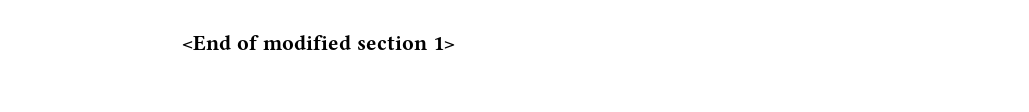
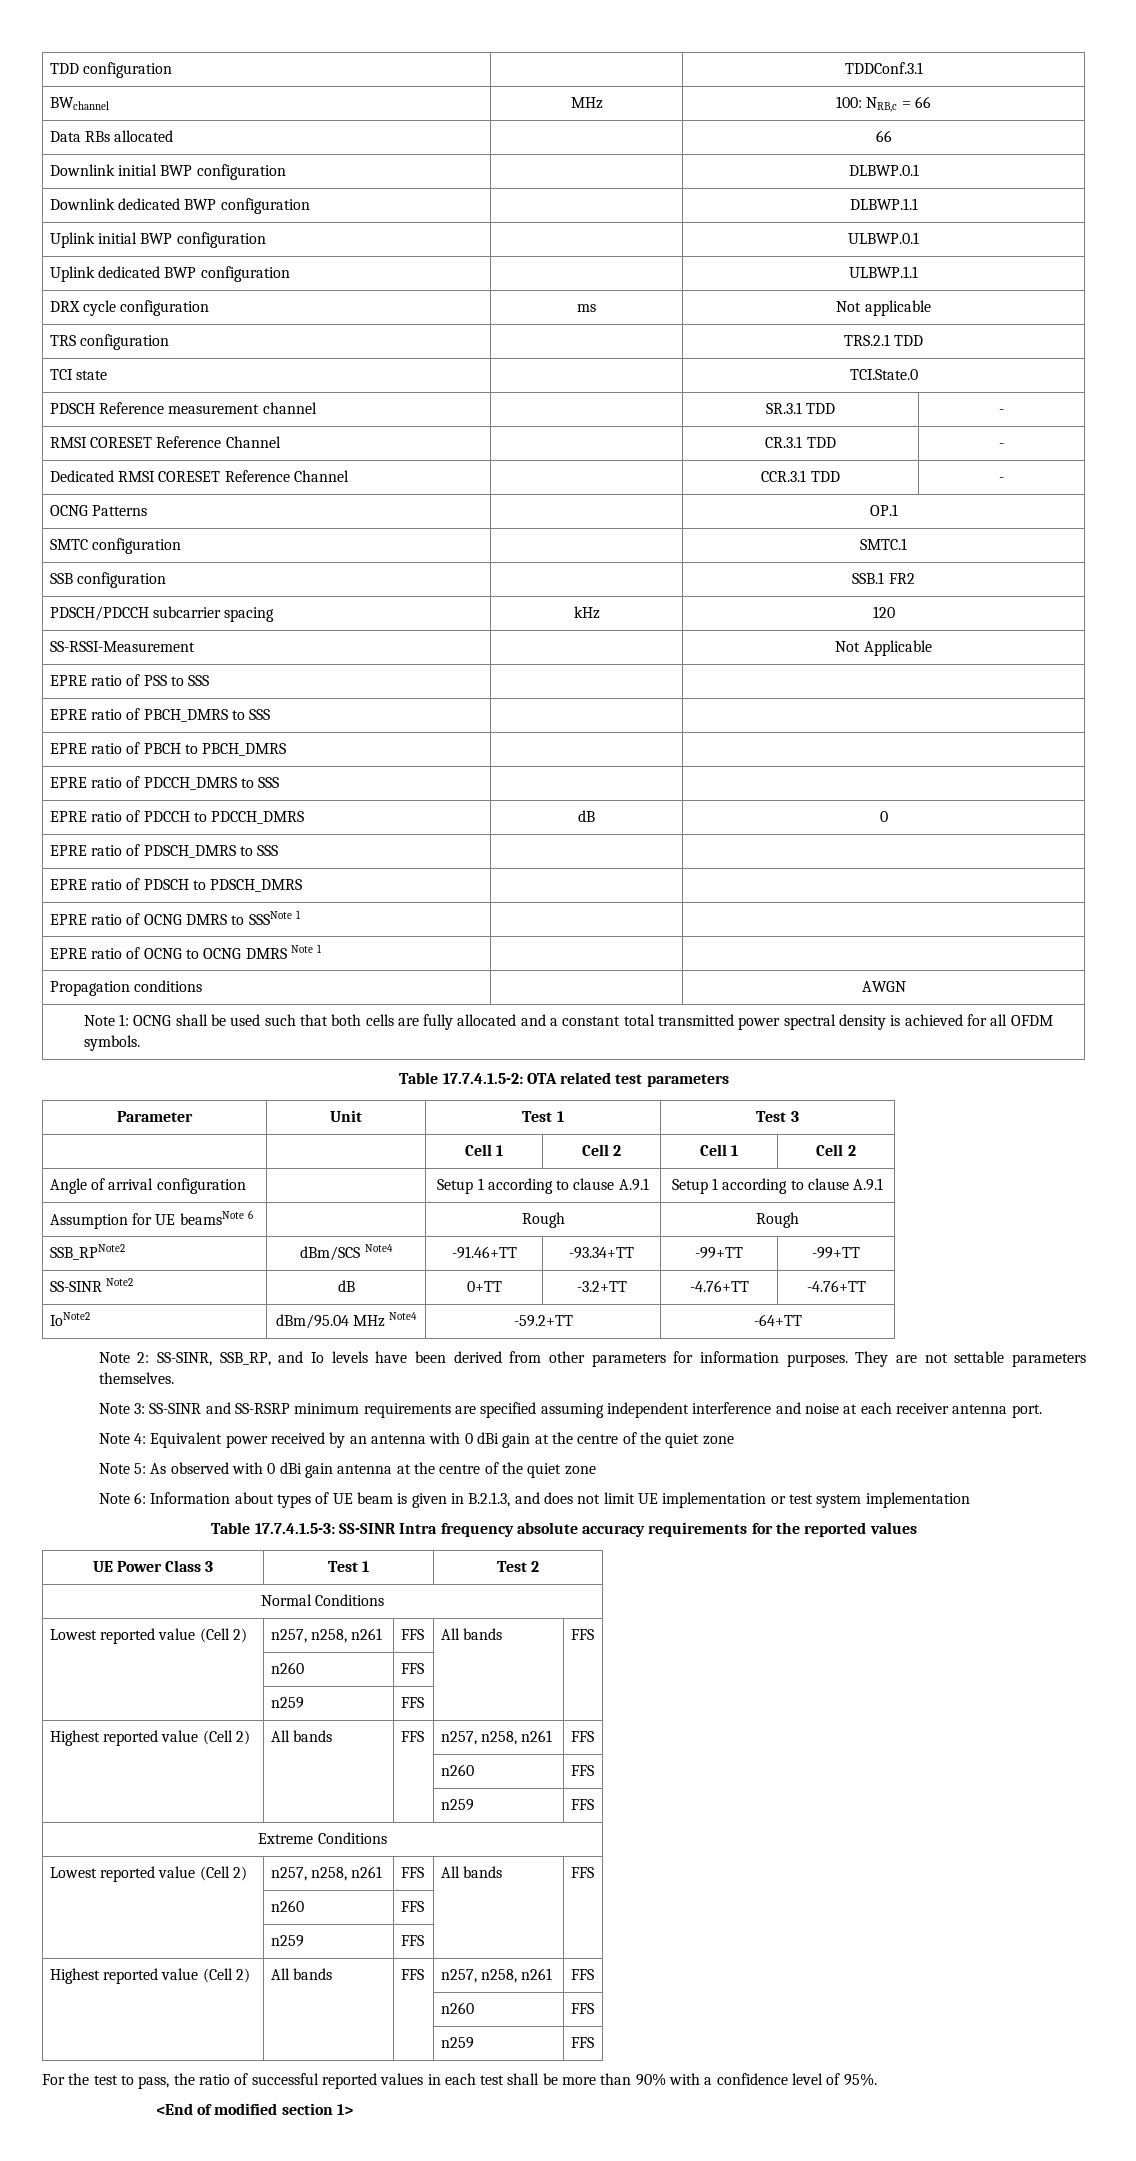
+ TDD configuration | | TDDConf.3.1
+ BWchannel | MHz | 100: NRB,c = 66
+ Data RBs allocated | | 66
+ Downlink initial BWP configuration | | DLBWP.0.1
+ Downlink dedicated BWP configuration | | DLBWP.1.1
+ Uplink initial BWP configuration | | ULBWP.0.1
+ Uplink dedicated BWP configuration | | ULBWP.1.1
+ DRX cycle configuration | ms | Not applicable
+ TRS configuration | | TRS.2.1 TDD
+ TCI state | | TCI.State.0
+ PDSCH Reference measurement channel | | SR.3.1 TDD | -
+ RMSI CORESET Reference Channel | | CR.3.1 TDD | -
+ Dedicated RMSI CORESET Reference Channel | | CCR.3.1 TDD | -
+ OCNG Patterns | | OP.1
+ SMTC configuration | | SMTC.1
+ SSB configuration | | SSB.1 FR2
+ PDSCH/PDCCH subcarrier spacing | kHz | 120
+ SS-RSSI-Measurement | | Not Applicable
+ EPRE ratio of PSS to SSS | |
+ EPRE ratio of PBCH_DMRS to SSS | |
+ EPRE ratio of PBCH to PBCH_DMRS | |
+ EPRE ratio of PDCCH_DMRS to SSS | |
+ EPRE ratio of PDCCH to PDCCH_DMRS | dB | 0
+ EPRE ratio of PDSCH_DMRS to SSS | |
+ EPRE ratio of PDSCH to PDSCH_DMRS | |
+ EPRE ratio of OCNG DMRS to SSSNote 1 | |
+ EPRE ratio of OCNG to OCNG DMRS Note 1 | |
+ Propagation conditions | | AWGN
+ Note 1: OCNG shall be used such that both cells are fully allocated and a constant total transmitted power spectral density is achieved for all OFDM symbols.
+ Table 17.7.4.1.5-2: OTA related test parameters
+ Parameter | Unit | Test 1 | Test 3
+ | | Cell 1 | Cell 2 | Cell 1 | Cell 2
+ Angle of arrival configuration | | Setup 1 according to clause A.9.1 | Setup 1 according to clause A.9.1
+ Assumption for UE beamsNote 6 | | Rough | Rough
+ SSB_RPNote2 | dBm/SCS Note4 | -91.46+TT | -93.34+TT | -99+TT | -99+TT
+ SS-SINR Note2 | dB | 0+TT | -3.2+TT | -4.76+TT | -4.76+TT
+ IoNote2 | dBm/95.04 MHz Note4 | -59.2+TT | -64+TT
+ Note 2: SS-SINR, SSB_RP, and Io levels have been derived from other parameters for information purposes. They are not settable parameters themselves.
+ Note 3: SS-SINR and SS-RSRP minimum requirements are specified assuming independent interference and noise at each receiver antenna port.
+ Note 4: Equivalent power received by an antenna with 0 dBi gain at the centre of the quiet zone
+ Note 5: As observed with 0 dBi gain antenna at the centre of the quiet zone
+ Note 6: Information about types of UE beam is given in B.2.1.3, and does not limit UE implementation or test system implementation
+ Table 17.7.4.1.5-3: SS-SINR Intra frequency absolute accuracy requirements for the reported values
+ UE Power Class 3 | Test 1 | Test 2
+ Normal Conditions
+ Lowest reported value (Cell 2) | n257, n258, n261 | FFS | All bands | FFS
+ | n260 | FFS | |
+ | n259 | FFS | |
+ Highest reported value (Cell 2) | All bands | FFS | n257, n258, n261 | FFS
+ | | | n260 | FFS
+ | | | n259 | FFS
+ Extreme Conditions
+ Lowest reported value (Cell 2) | n257, n258, n261 | FFS | All bands | FFS
+ | n260 | FFS | |
+ | n259 | FFS | |
+ Highest reported value (Cell 2) | All bands | FFS | n257, n258, n261 | FFS
+ | | | n260 | FFS
+ | | | n259 | FFS
+ For the test to pass, the ratio of successful reported values in each test shall be more than 90% with a confidence level of 95%.

